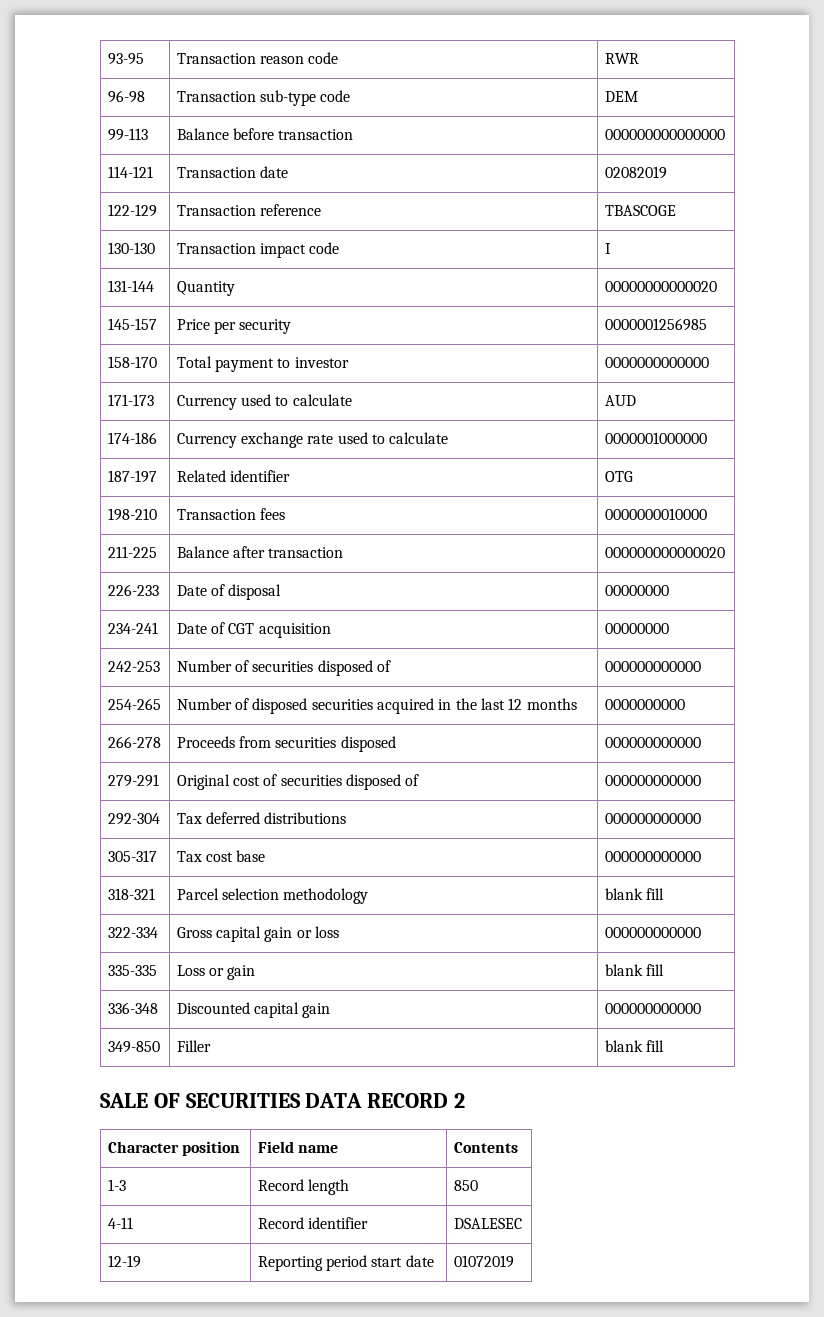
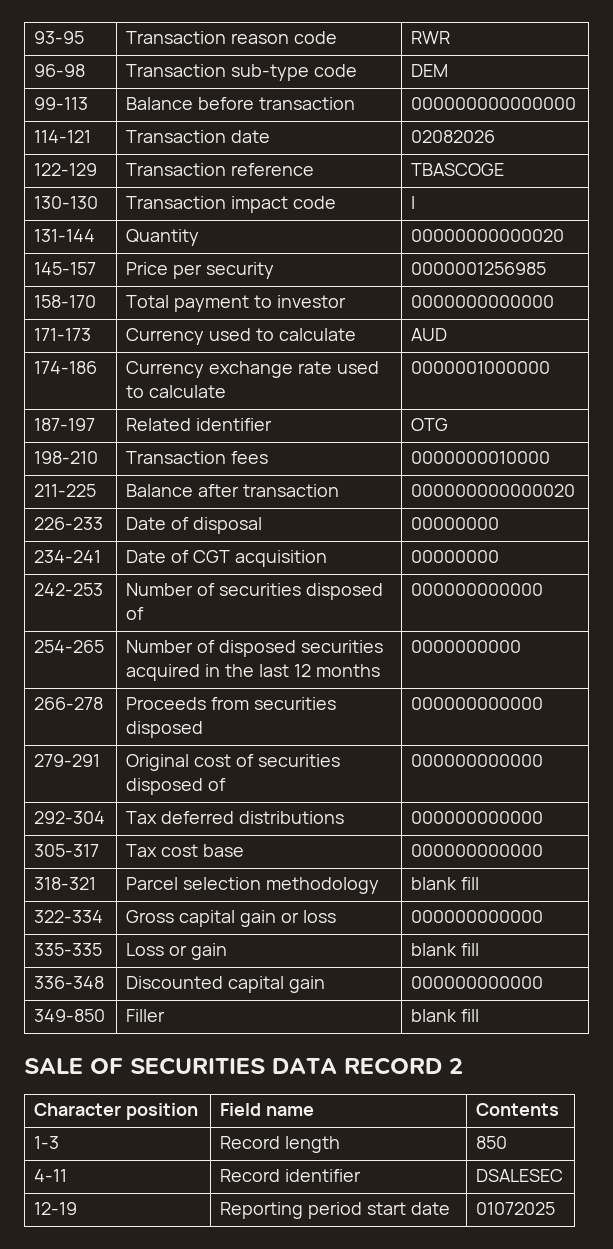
- 114-121 | Transaction date | 02082019
+ 114-121 | Transaction date | 02082026
- 12-19 | Reporting period start date | 01072019
+ 12-19 | Reporting period start date | 01072025

